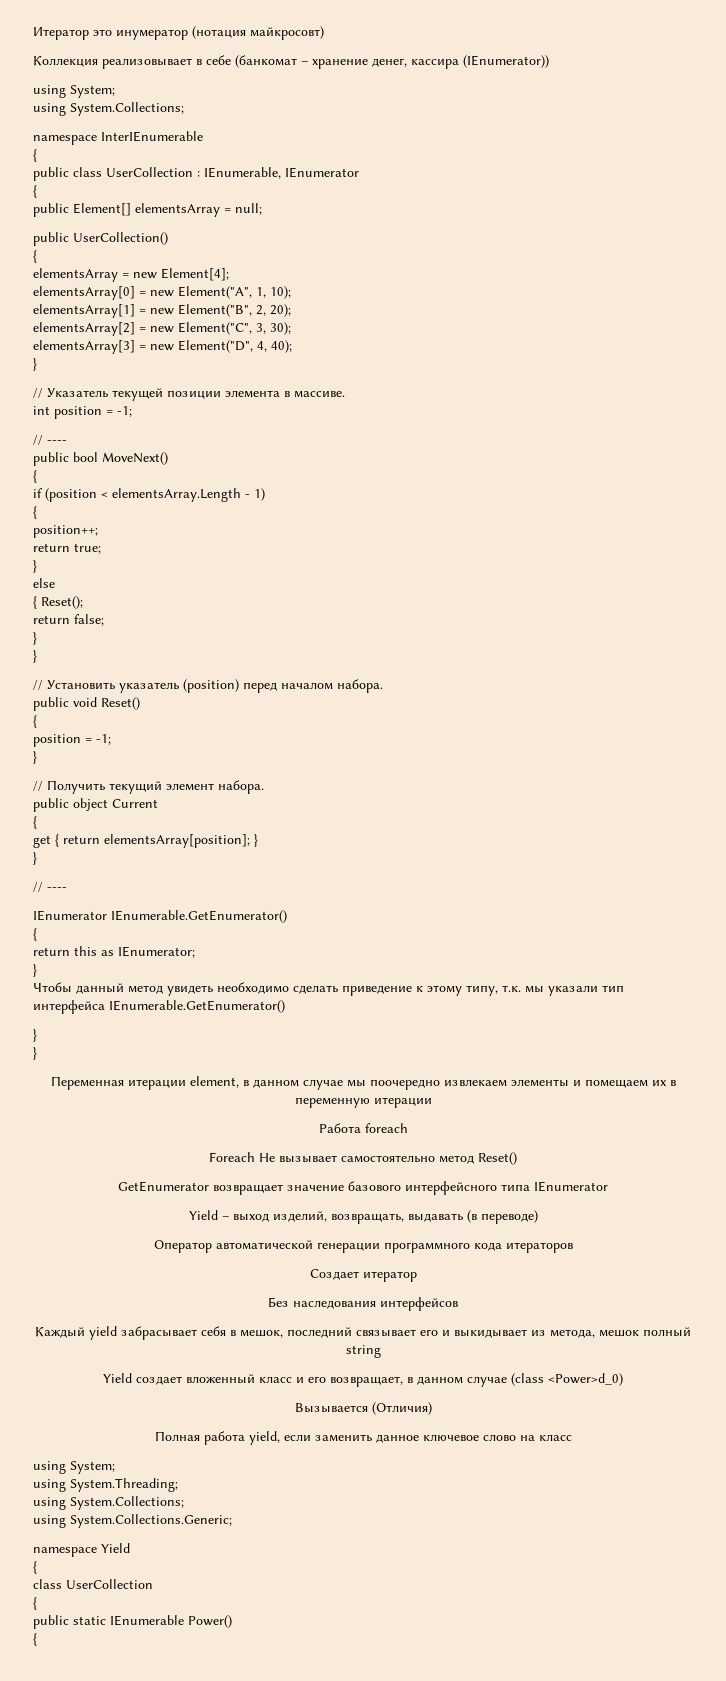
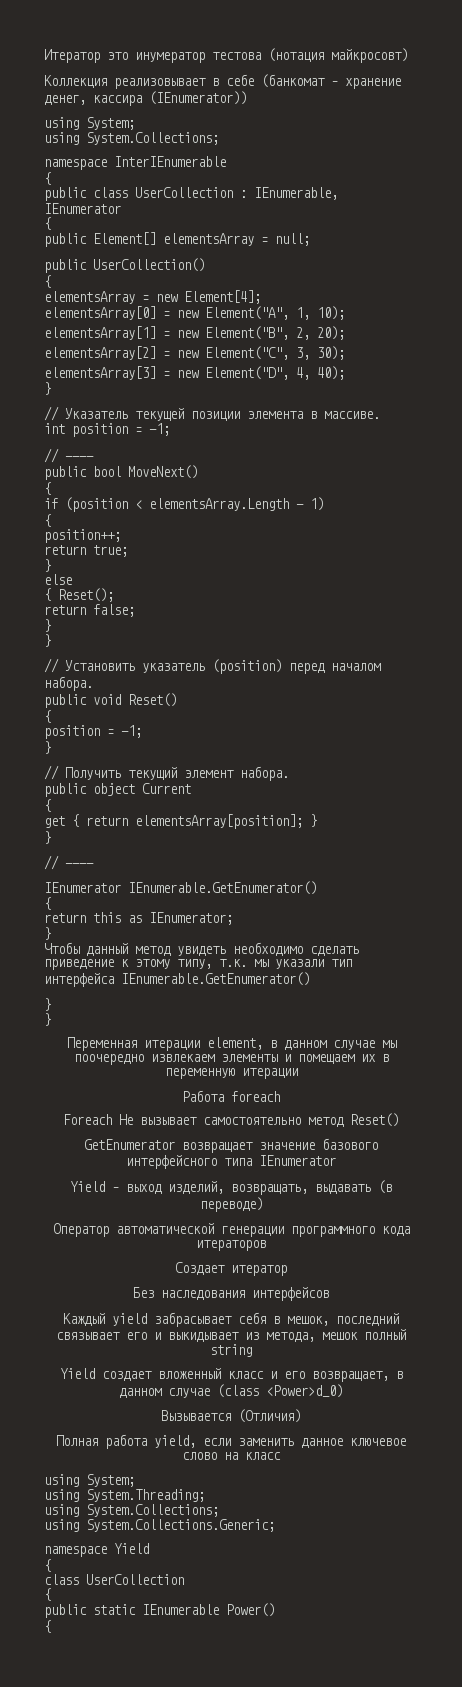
- Итератор это инумератор (нотация майкросовт)
+ Итератор это инумератор тестова (нотация майкросовт)

